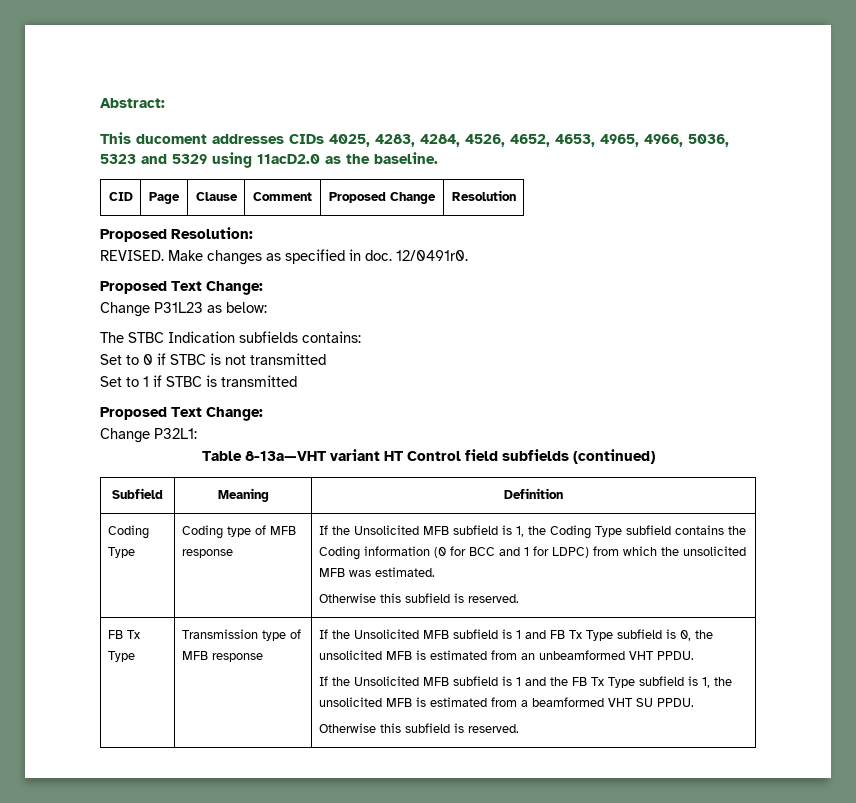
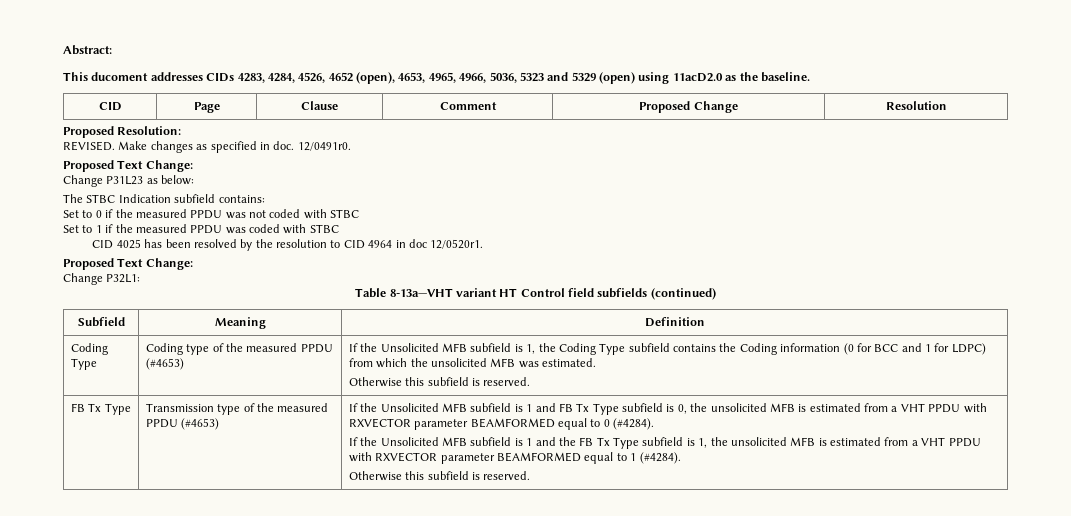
- This ducoment addresses CIDs 4025, 4283, 4284, 4526, 4652, 4653, 4965, 4966, 5036, 5323 and 5329 using 11acD2.0 as the baseline.
+ This ducoment addresses CIDs 4283, 4284, 4526, 4652 (open), 4653, 4965, 4966, 5036, 5323 and 5329 (open) using 11acD2.0 as the baseline.
- The STBC Indication subfields contains:
+ The STBC Indication subfield contains:
- Set to 0 if STBC is not transmitted
- Set to 1 if STBC is transmitted
+ Set to 0 if the measured PPDU was not coded with STBC
+ Set to 1 if the measured PPDU was coded with STBC
+ CID 4025 has been resolved by the resolution to CID 4964 in doc 12/0520r1.
- Coding type of MFB response
+ Coding type of the measured PPDU (#4653)
- Transmission type of MFB response
+ Transmission type of the measured PPDU (#4653)
- If the Unsolicited MFB subfield is 1 and FB Tx Type subfield is 0, the unsolicited MFB is estimated from an unbeamformed VHT PPDU.
+ If the Unsolicited MFB subfield is 1 and FB Tx Type subfield is 0, the unsolicited MFB is estimated from a VHT PPDU with RXVECTOR parameter BEAMFORMED equal to 0 (#4284).
- If the Unsolicited MFB subfield is 1 and the FB Tx Type subfield is 1, the unsolicited MFB is estimated from a beamformed VHT SU PPDU.
+ If the Unsolicited MFB subfield is 1 and the FB Tx Type subfield is 1, the unsolicited MFB is estimated from a VHT PPDU with RXVECTOR parameter BEAMFORMED equal to 1 (#4284).

